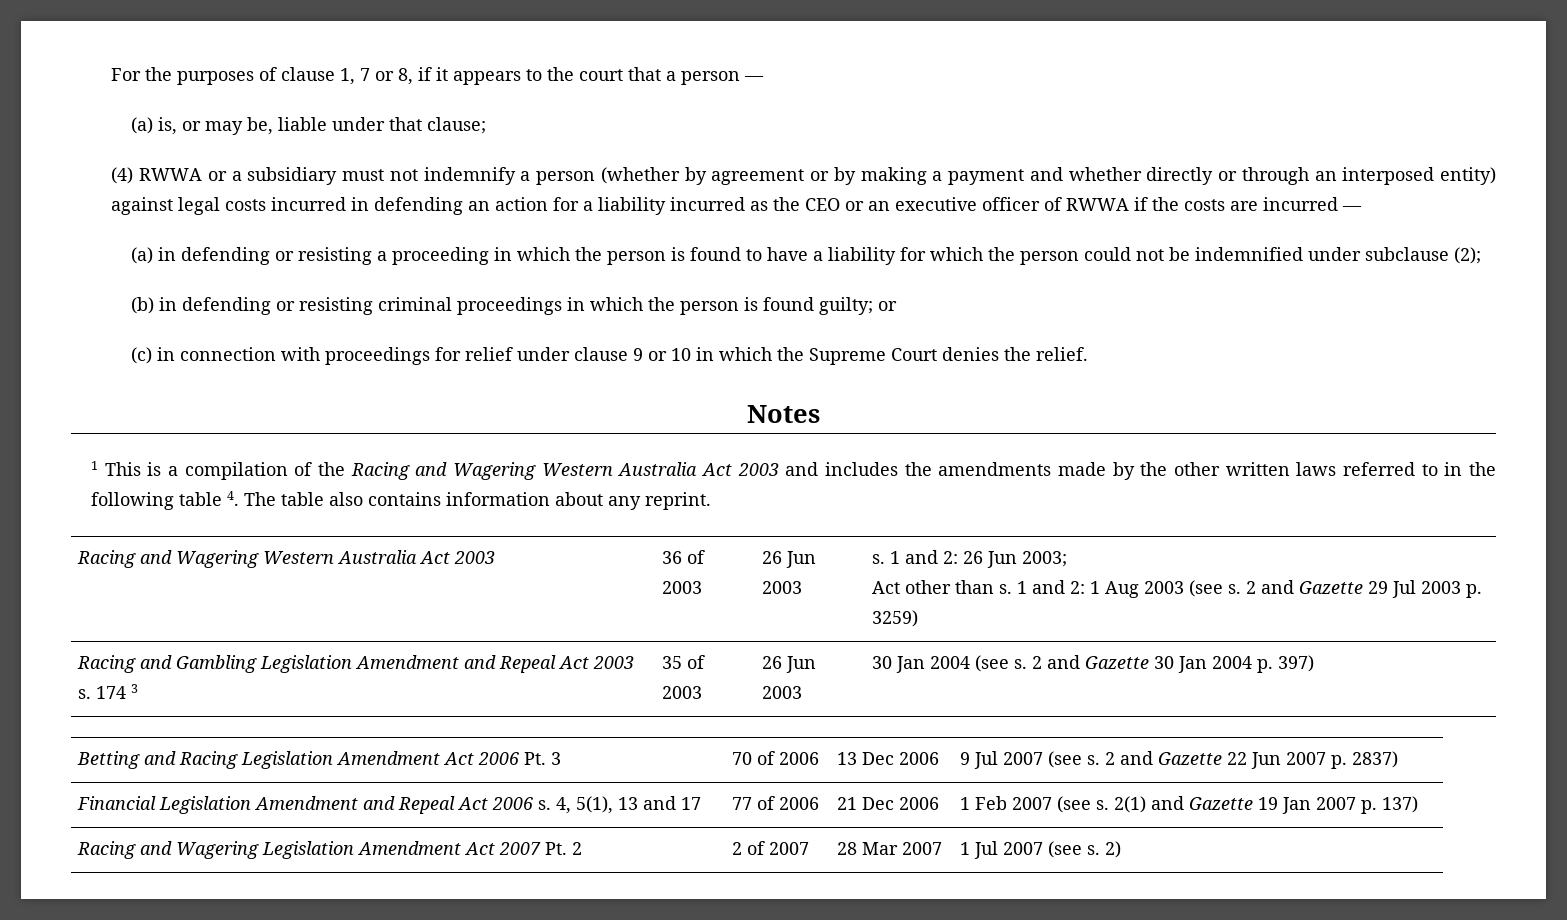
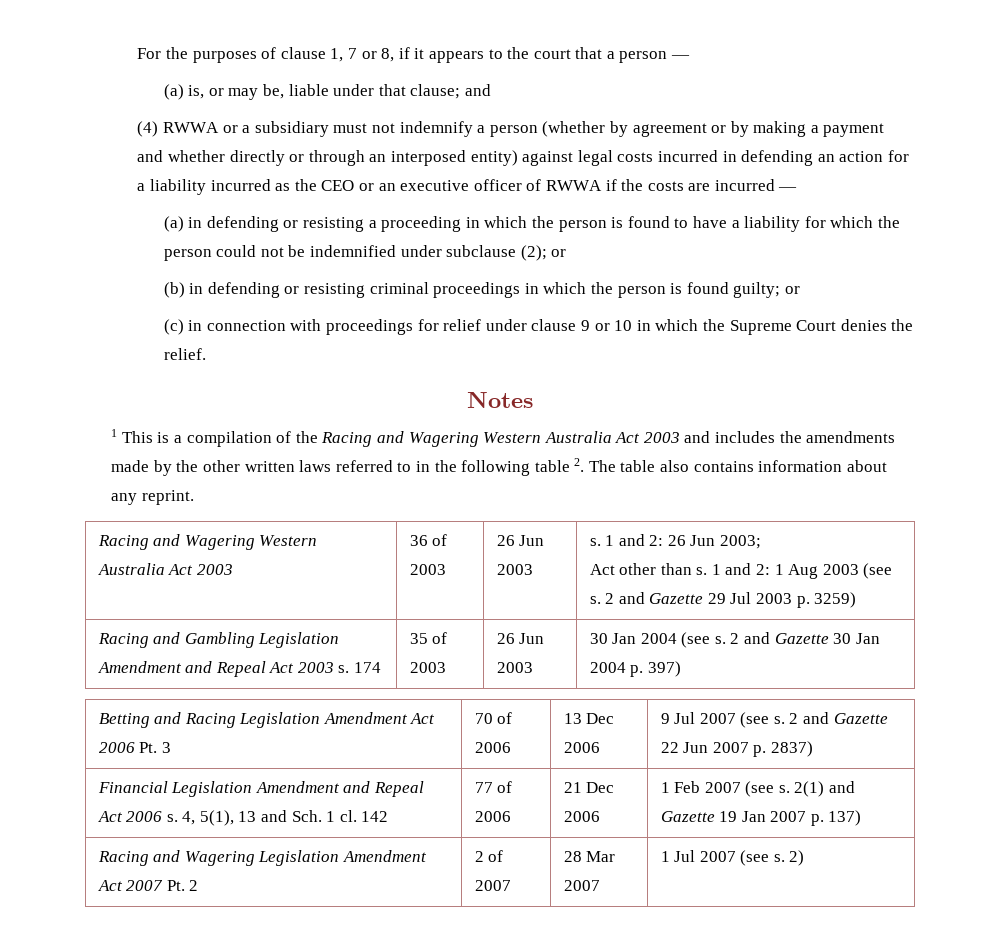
- (a) is, or may be, liable under that clause;
+ (a) is, or may be, liable under that clause; and
- (a) in defending or resisting a proceeding in which the person is found to have a liability for which the person could not be indemnified under subclause (2);
+ (a) in defending or resisting a proceeding in which the person is found to have a liability for which the person could not be indemnified under subclause (2); or
- 1 This is a compilation of the Racing and Wagering Western Australia Act 2003 and includes the amendments made by the other written laws referred to in the following table 4. The table also contains information about any reprint.
+ 1 This is a compilation of the Racing and Wagering Western Australia Act 2003 and includes the amendments made by the other written laws referred to in the following table 2. The table also contains information about any reprint.
- Racing and Gambling Legislation Amendment and Repeal Act 2003 s. 174 3 | 35 of 2003 | 26 Jun 2003 | 30 Jan 2004 (see s. 2 and Gazette 30 Jan 2004 p. 397)
+ Racing and Gambling Legislation Amendment and Repeal Act 2003 s. 174 | 35 of 2003 | 26 Jun 2003 | 30 Jan 2004 (see s. 2 and Gazette 30 Jan 2004 p. 397)
- Financial Legislation Amendment and Repeal Act 2006 s. 4, 5(1), 13 and 17 | 77 of 2006 | 21 Dec 2006 | 1 Feb 2007 (see s. 2(1) and Gazette 19 Jan 2007 p. 137)
+ Financial Legislation Amendment and Repeal Act 2006 s. 4, 5(1), 13 and Sch. 1 cl. 142 | 77 of 2006 | 21 Dec 2006 | 1 Feb 2007 (see s. 2(1) and Gazette 19 Jan 2007 p. 137)

